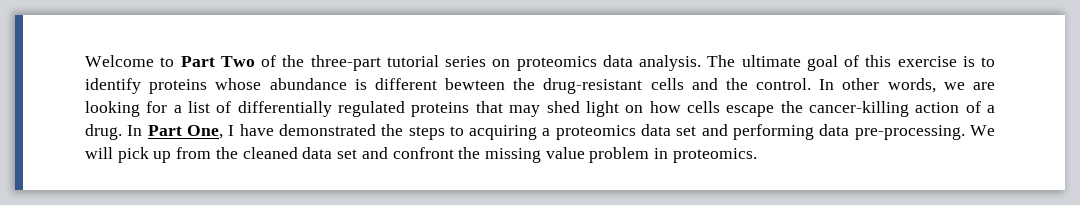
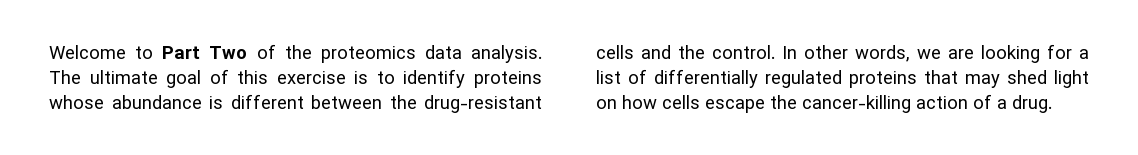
- Welcome to Part Two of the three-part tutorial series on proteomics data analysis.
+ Welcome to Part Two of the proteomics data analysis.
- The ultimate goal of this exercise is to identify proteins whose abundance is different bewteen the drug-resistant cells and the control.
+ The ultimate goal of this exercise is to identify proteins whose abundance is different between the drug-resistant cells and the control.
- In Part One, I have demonstrated the steps to acquiring a proteomics data set and performing data pre-processing. We will pick up from the cleaned data set and confront the missing value problem in proteomics.

